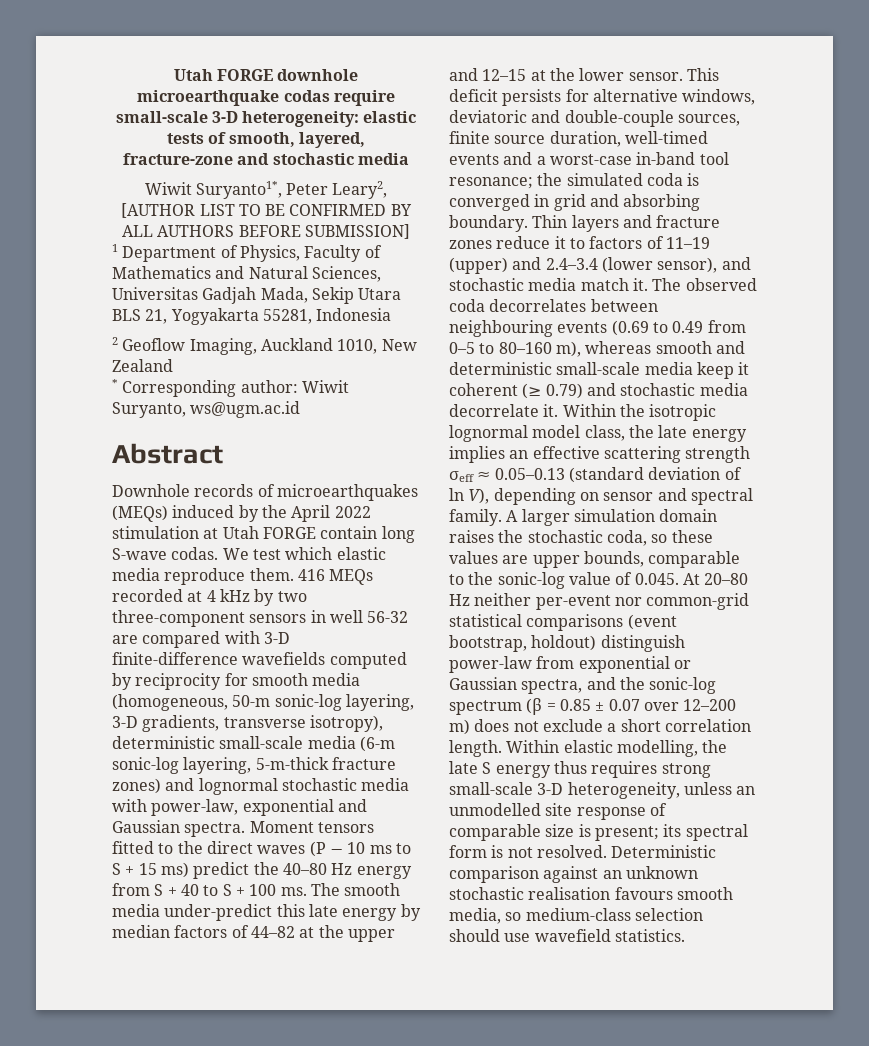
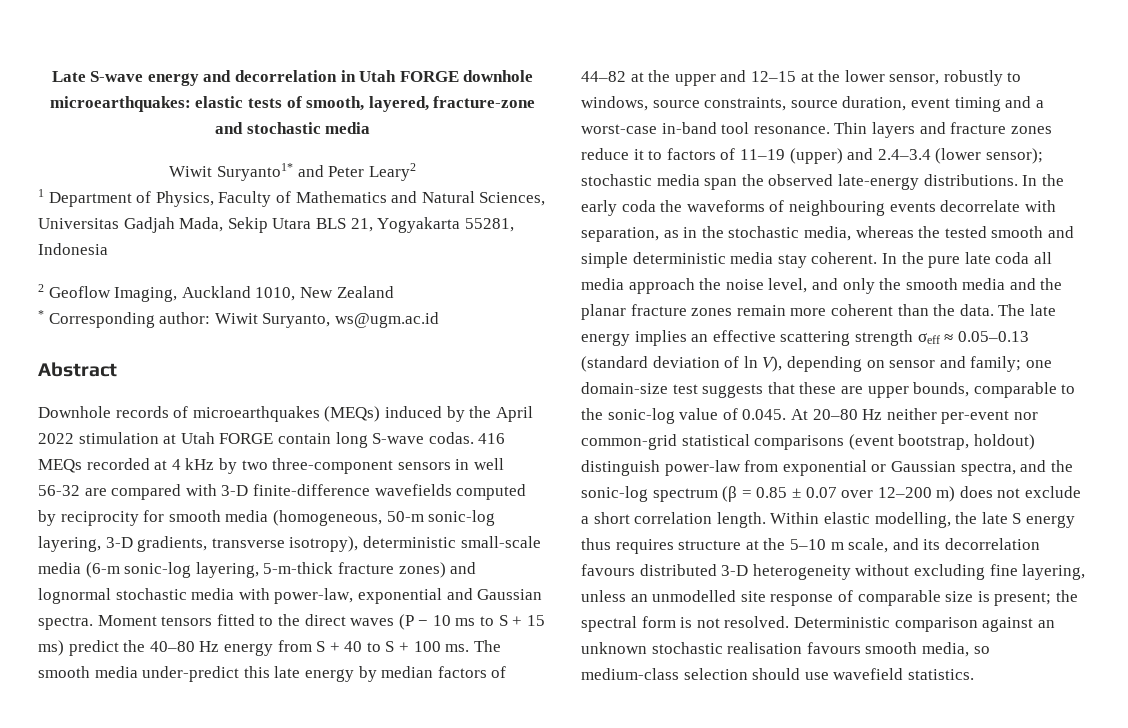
- Utah FORGE downhole microearthquake codas require small-scale 3-D heterogeneity: elastic tests of smooth, layered, fracture-zone and stochastic media
+ Late S-wave energy and decorrelation in Utah FORGE downhole microearthquakes: elastic tests of smooth, layered, fracture-zone and stochastic media
- Wiwit Suryanto1*, Peter Leary2, [AUTHOR LIST TO BE CONFIRMED BY ALL AUTHORS BEFORE SUBMISSION]
+ Wiwit Suryanto1* and Peter Leary2
- We test which elastic media reproduce them.
- The smooth media under-predict this late energy by median factors of 44–82 at the upper and 12–15 at the lower sensor. This deficit persists for alternative windows, deviatoric and double-couple sources, finite source duration, well-timed events and a worst-case in-band tool resonance; the simulated coda is converged in grid and absorbing boundary.
+ The smooth media under-predict this late energy by median factors of 44–82 at the upper and 12–15 at the lower sensor, robustly to windows, source constraints, source duration, event timing and a worst-case in-band tool resonance.
- Thin layers and fracture zones reduce it to factors of 11–19 (upper) and 2.4–3.4 (lower sensor), and stochastic media match it. The observed coda decorrelates between neighbouring events (0.69 to 0.49 from 0–5 to 80–160 m), whereas smooth and deterministic small-scale media keep it coherent (≥ 0.79) and stochastic media decorrelate it. Within the isotropic lognormal model class, the late energy implies an effective scattering strength σeff ≈ 0.05–0.13 (standard deviation of ln V), depending on sensor and spectral family. A larger simulation domain raises the stochastic coda, so these values are upper bounds, comparable to the sonic-log value of 0.045. At 20–80 Hz neither per-event nor common-grid statistical comparisons (event bootstrap, holdout) distinguish power-law from exponential or Gaussian spectra, and the sonic-log spectrum (β = 0.85 ± 0.07 over 12–200 m) does not exclude a short correlation length.
+ Thin layers and fracture zones reduce it to factors of 11–19 (upper) and 2.4–3.4 (lower sensor); stochastic media span the observed late-energy distributions. In the early coda the waveforms of neighbouring events decorrelate with separation, as in the stochastic media, whereas the tested smooth and simple deterministic media stay coherent. In the pure late coda all media approach the noise level, and only the smooth media and the planar fracture zones remain more coherent than the data. The late energy implies an effective scattering strength σeff ≈ 0.05–0.13 (standard deviation of ln V), depending on sensor and family; one domain-size test suggests that these are upper bounds, comparable to the sonic-log value of 0.045. At 20–80 Hz neither per-event nor common-grid statistical comparisons (event bootstrap, holdout) distinguish power-law from exponential or Gaussian spectra, and the sonic-log spectrum (β = 0.85 ± 0.07 over 12–200 m) does not exclude a short correlation length.
- Within elastic modelling, the late S energy thus requires strong small-scale 3-D heterogeneity, unless an unmodelled site response of comparable size is present; its spectral form is not resolved.
+ Within elastic modelling, the late S energy thus requires structure at the 5–10 m scale, and its decorrelation favours distributed 3-D heterogeneity without excluding fine layering, unless an unmodelled site response of comparable size is present; the spectral form is not resolved.

